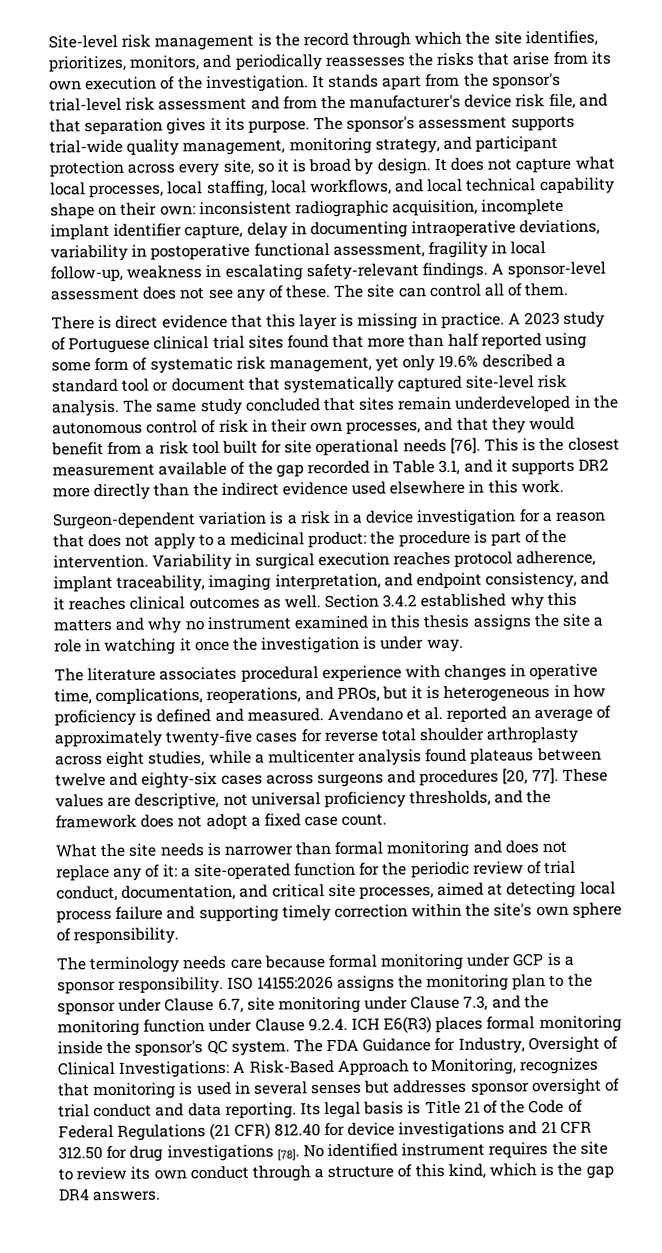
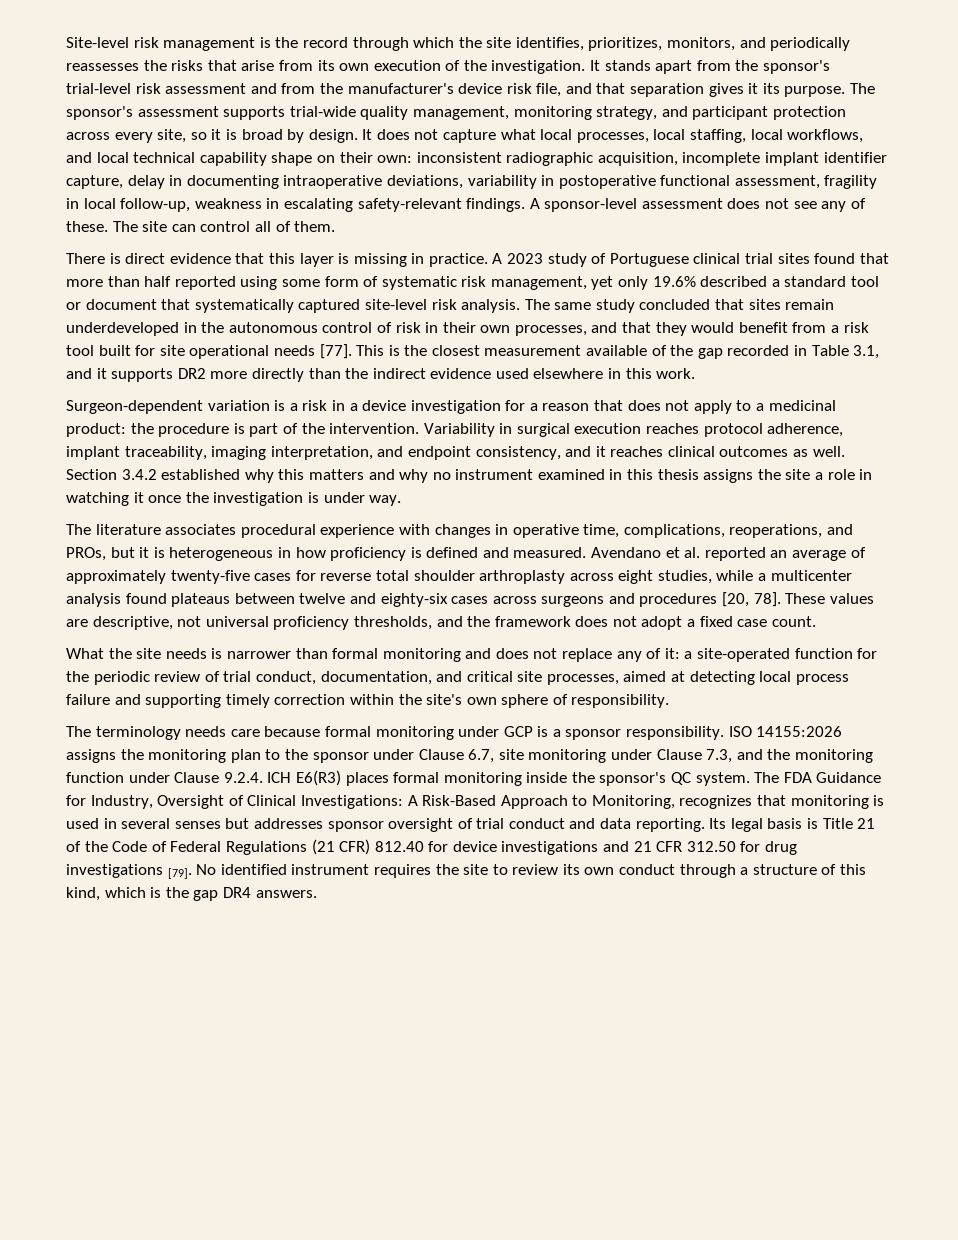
- The same study concluded that sites remain underdeveloped in the autonomous control of risk in their own processes, and that they would benefit from a risk tool built for site operational needs [76].
+ The same study concluded that sites remain underdeveloped in the autonomous control of risk in their own processes, and that they would benefit from a risk tool built for site operational needs [77].
- Avendano et al. reported an average of approximately twenty-five cases for reverse total shoulder arthroplasty across eight studies, while a multicenter analysis found plateaus between twelve and eighty-six cases across surgeons and procedures [20, 77].
+ Avendano et al. reported an average of approximately twenty-five cases for reverse total shoulder arthroplasty across eight studies, while a multicenter analysis found plateaus between twelve and eighty-six cases across surgeons and procedures [20, 78].
- Its legal basis is Title 21 of the Code of Federal Regulations (21 CFR) 812.40 for device investigations and 21 CFR 312.50 for drug investigations [78].
+ Its legal basis is Title 21 of the Code of Federal Regulations (21 CFR) 812.40 for device investigations and 21 CFR 312.50 for drug investigations [79].

